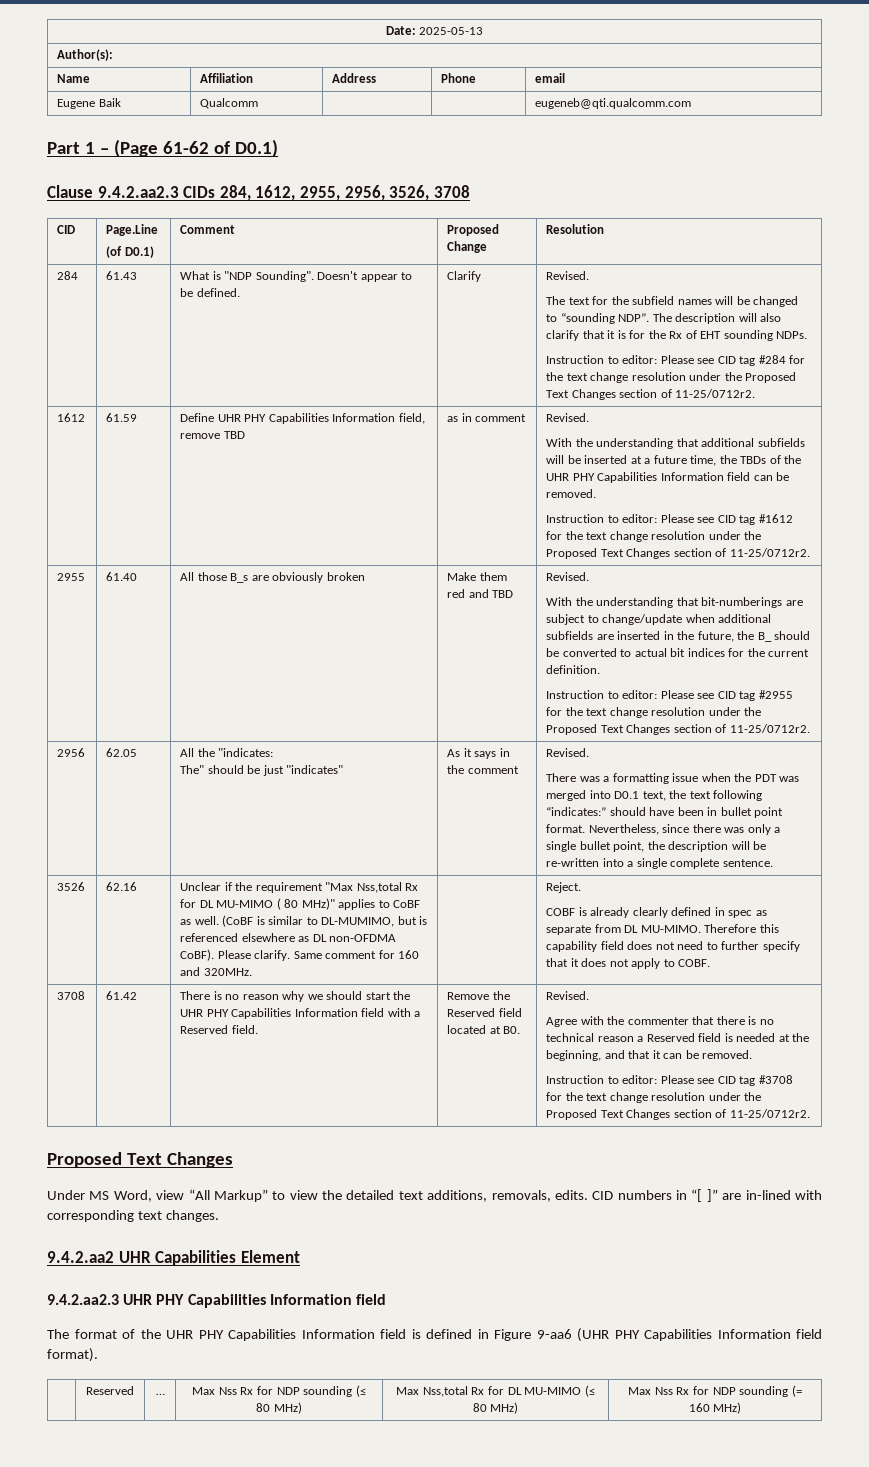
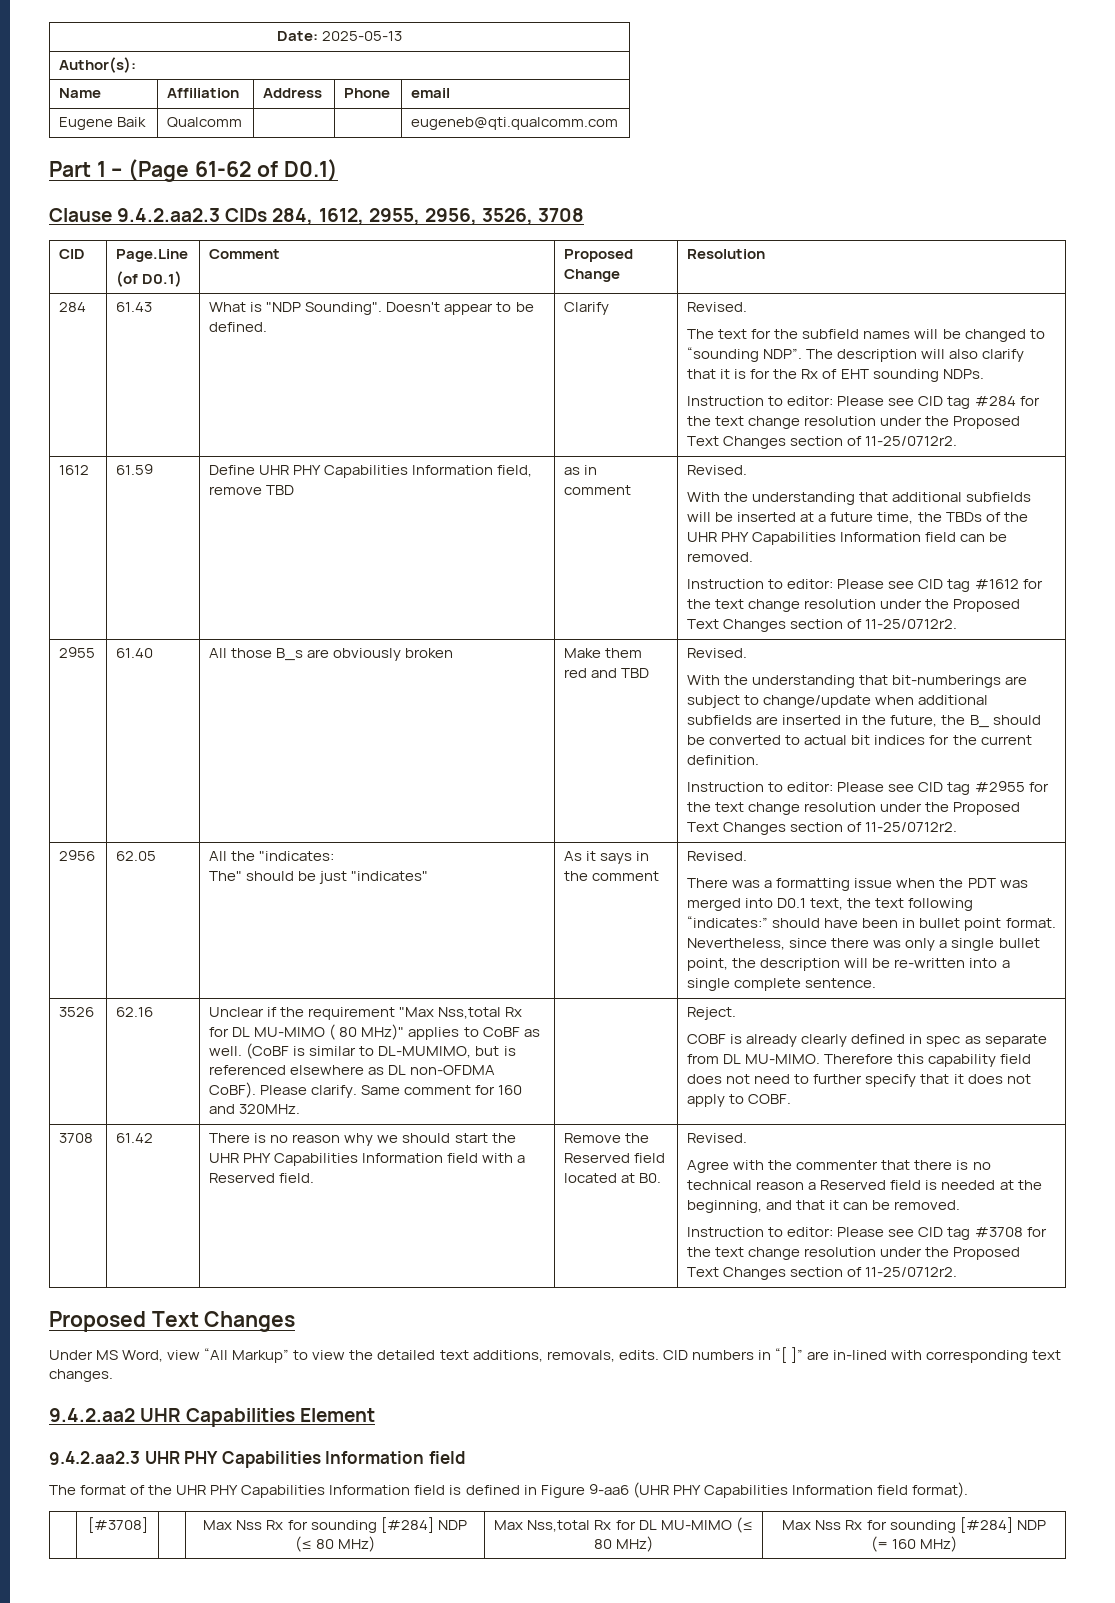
- | Reserved | … | Max Nss Rx for NDP sounding (≤ 80 MHz) | Max Nss,total Rx for DL MU-MIMO (≤ 80 MHz) | Max Nss Rx for NDP sounding (= 160 MHz)
+ | [#3708] | | Max Nss Rx for sounding [#284] NDP (≤ 80 MHz) | Max Nss,total Rx for DL MU-MIMO (≤ 80 MHz) | Max Nss Rx for sounding [#284] NDP (= 160 MHz)

